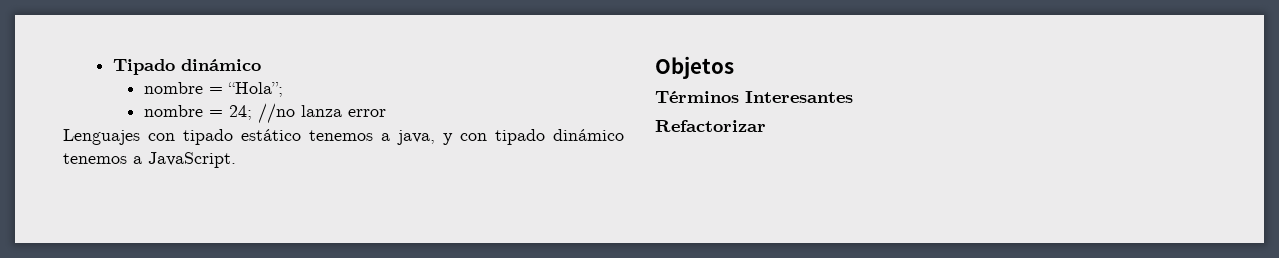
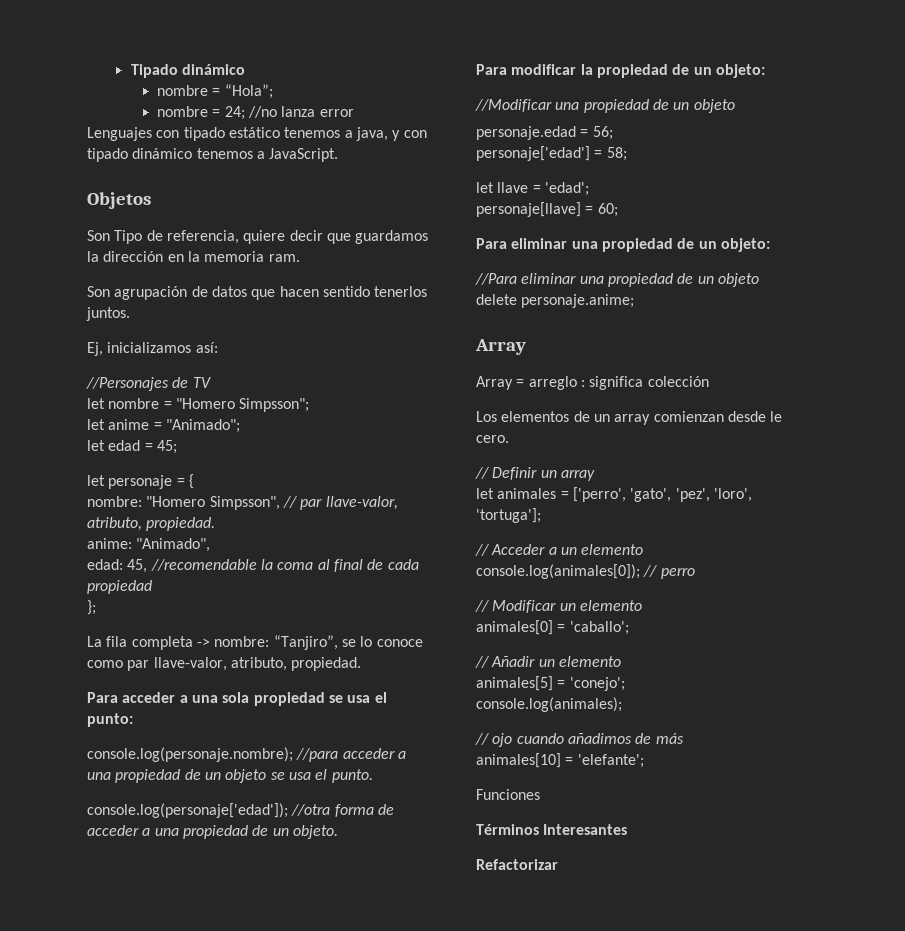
+ Son Tipo de referencia, quiere decir que guardamos la dirección en la memoria ram.
+ Son agrupación de datos que hacen sentido tenerlos juntos.
+ Ej, inicializamos así:
+ //Personajes de TV
+ let nombre = "Homero Simpsson";
+ let anime = "Animado";
+ let edad = 45;
+ let personaje = {
+ nombre: "Homero Simpsson", // par llave-valor, atributo, propiedad.
+ anime: "Animado",
+ edad: 45, //recomendable la coma al final de cada propiedad
+ };
+ La fila completa -> nombre: “Tanjiro”, se lo conoce como par llave-valor, atributo, propiedad.
+ Para acceder a una sola propiedad se usa el punto:
+ console.log(personaje.nombre); //para acceder a una propiedad de un objeto se usa el punto.
+ console.log(personaje['edad']); //otra forma de acceder a una propiedad de un objeto.
+ Para modificar la propiedad de un objeto:
+ //Modificar una propiedad de un objeto
+ personaje.edad = 56;
+ personaje['edad'] = 58;
+ let llave = 'edad';
+ personaje[llave] = 60;
+ Para eliminar una propiedad de un objeto:
+ //Para eliminar una propiedad de un objeto
+ delete personaje.anime;
+ Array
+ Array = arreglo : significa colección
+ Los elementos de un array comienzan desde le cero.
+ // Definir un array
+ let animales = ['perro', 'gato', 'pez', 'loro', 'tortuga'];
+ // Acceder a un elemento
+ console.log(animales[0]); // perro
+ // Modificar un elemento
+ animales[0] = 'caballo';
+ // Añadir un elemento
+ animales[5] = 'conejo';
+ console.log(animales);
+ // ojo cuando añadimos de más
+ animales[10] = 'elefante';
+ Funciones

